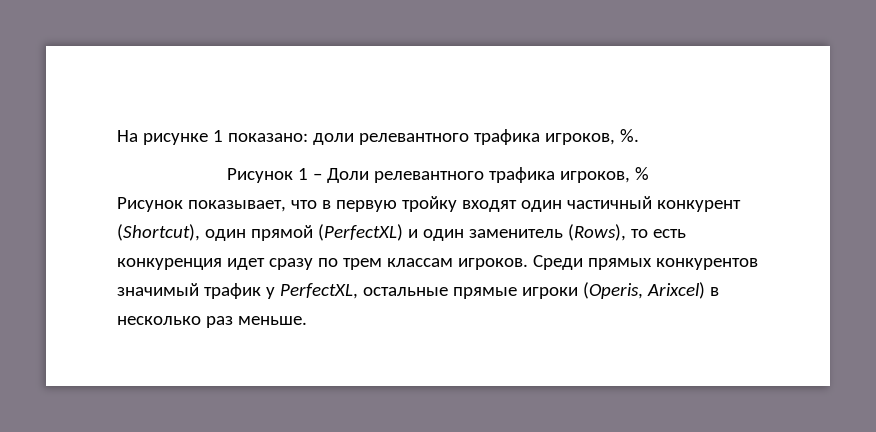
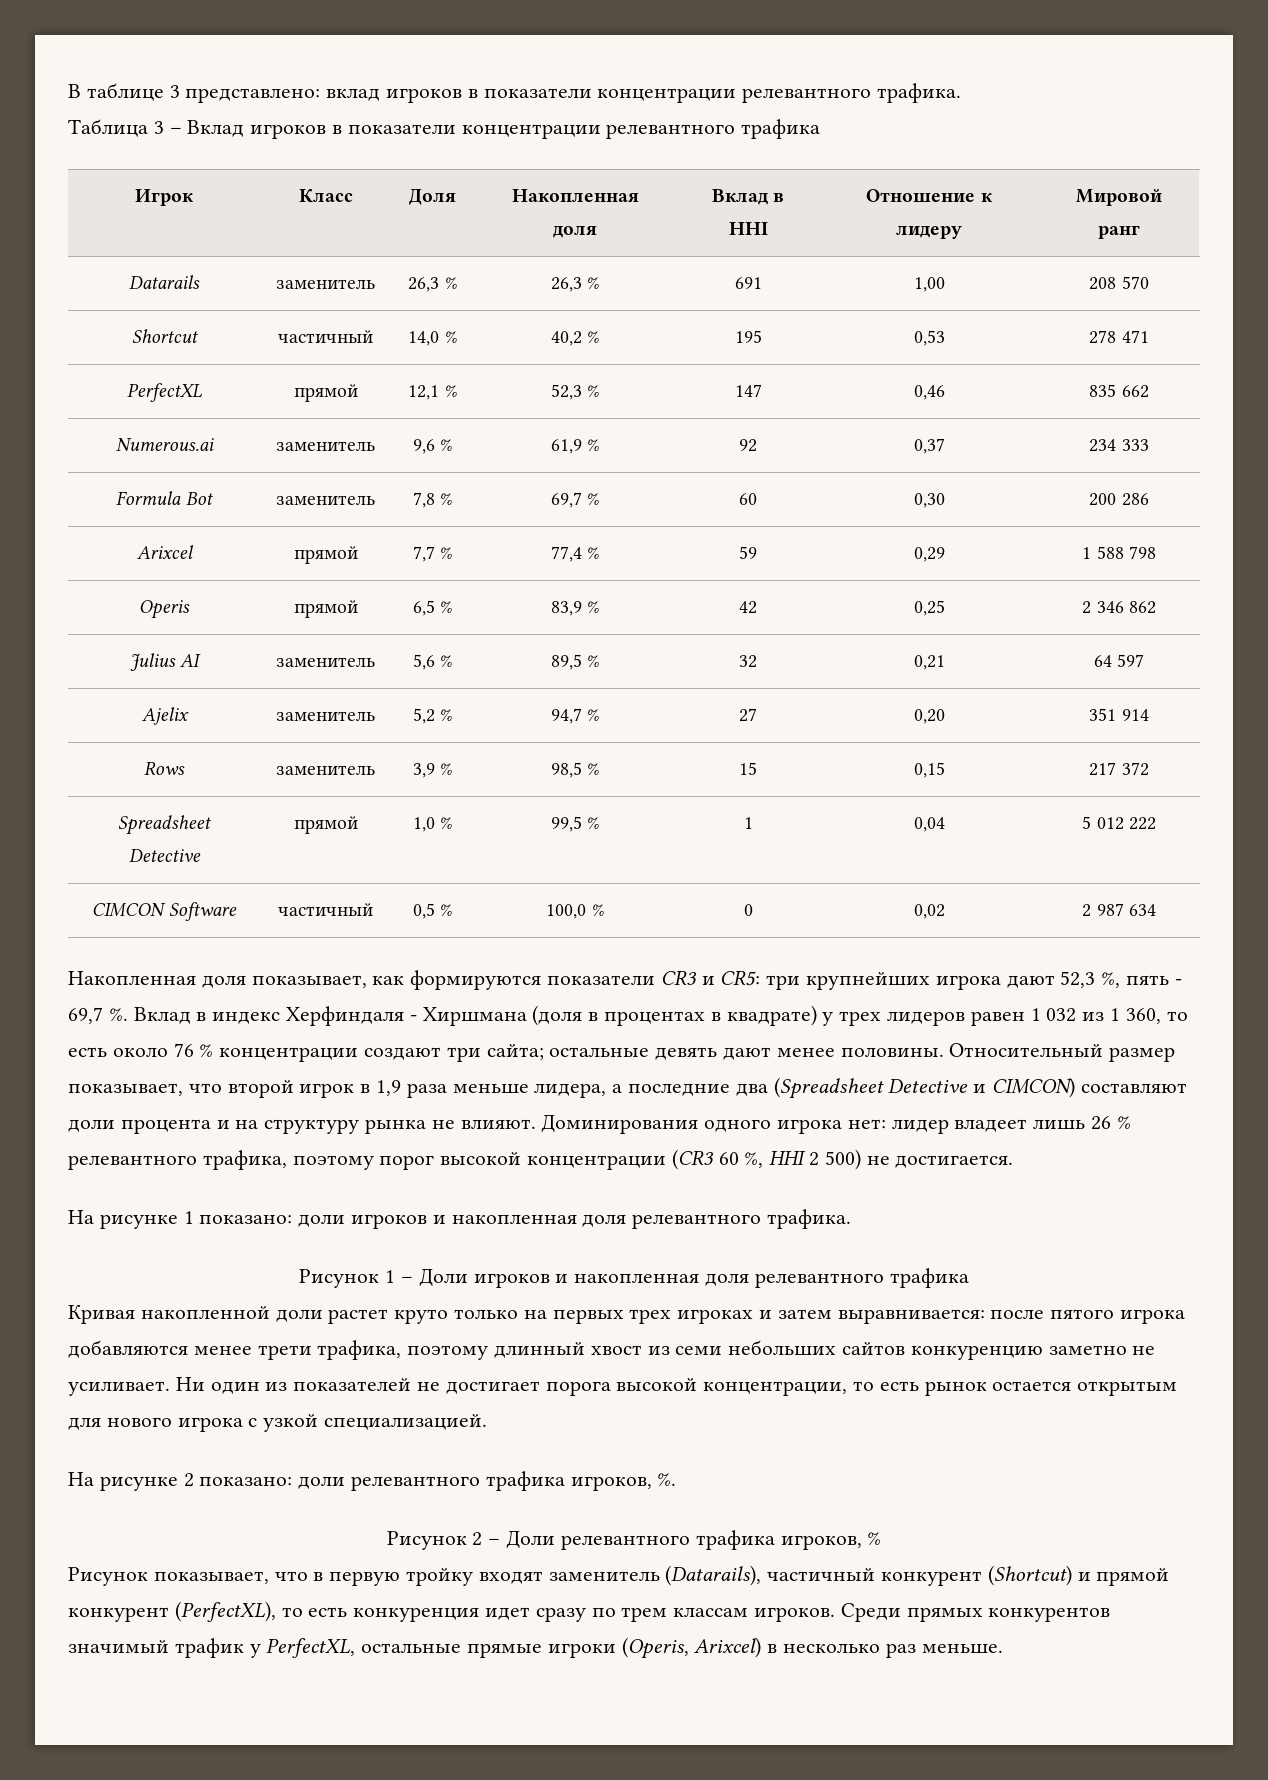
+ В таблице 3 представлено: вклад игроков в показатели концентрации релевантного трафика.
+ Таблица 3 – Вклад игроков в показатели концентрации релевантного трафика
+ Игрок | Класс | Доля | Накопленная доля | Вклад в HHI | Отношение к лидеру | Мировой ранг
+ Datarails | заменитель | 26,3 % | 26,3 % | 691 | 1,00 | 208 570
+ Shortcut | частичный | 14,0 % | 40,2 % | 195 | 0,53 | 278 471
+ PerfectXL | прямой | 12,1 % | 52,3 % | 147 | 0,46 | 835 662
+ Numerous.ai | заменитель | 9,6 % | 61,9 % | 92 | 0,37 | 234 333
+ Formula Bot | заменитель | 7,8 % | 69,7 % | 60 | 0,30 | 200 286
+ Arixcel | прямой | 7,7 % | 77,4 % | 59 | 0,29 | 1 588 798
+ Operis | прямой | 6,5 % | 83,9 % | 42 | 0,25 | 2 346 862
+ Julius AI | заменитель | 5,6 % | 89,5 % | 32 | 0,21 | 64 597
+ Ajelix | заменитель | 5,2 % | 94,7 % | 27 | 0,20 | 351 914
+ Rows | заменитель | 3,9 % | 98,5 % | 15 | 0,15 | 217 372
+ Spreadsheet Detective | прямой | 1,0 % | 99,5 % | 1 | 0,04 | 5 012 222
+ CIMCON Software | частичный | 0,5 % | 100,0 % | 0 | 0,02 | 2 987 634
+ Накопленная доля показывает, как формируются показатели CR3 и CR5: три крупнейших игрока дают 52,3 %, пять - 69,7 %. Вклад в индекс Херфиндаля - Хиршмана (доля в процентах в квадрате) у трех лидеров равен 1 032 из 1 360, то есть около 76 % концентрации создают три сайта; остальные девять дают менее половины. Относительный размер показывает, что второй игрок в 1,9 раза меньше лидера, а последние два (Spreadsheet Detective и CIMCON) составляют доли процента и на структуру рынка не влияют. Доминирования одного игрока нет: лидер владеет лишь 26 % релевантного трафика, поэтому порог высокой концентрации (CR3 60 %, HHI 2 500) не достигается.
- На рисунке 1 показано: доли релевантного трафика игроков, %.
+ На рисунке 1 показано: доли игроков и накопленная доля релевантного трафика.
+ Рисунок 1 – Доли игроков и накопленная доля релевантного трафика
+ Кривая накопленной доли растет круто только на первых трех игроках и затем выравнивается: после пятого игрока добавляются менее трети трафика, поэтому длинный хвост из семи небольших сайтов конкуренцию заметно не усиливает. Ни один из показателей не достигает порога высокой концентрации, то есть рынок остается открытым для нового игрока с узкой специализацией.
+ На рисунке 2 показано: доли релевантного трафика игроков, %.
- Рисунок 1 – Доли релевантного трафика игроков, %
+ Рисунок 2 – Доли релевантного трафика игроков, %
- Рисунок показывает, что в первую тройку входят один частичный конкурент (Shortcut), один прямой (PerfectXL) и один заменитель (Rows), то есть конкуренция идет сразу по трем классам игроков.
+ Рисунок показывает, что в первую тройку входят заменитель (Datarails), частичный конкурент (Shortcut) и прямой конкурент (PerfectXL), то есть конкуренция идет сразу по трем классам игроков.

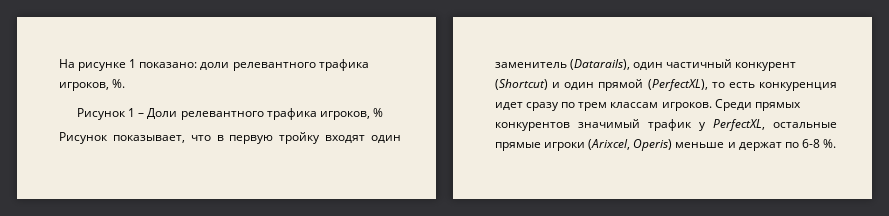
- В таблице 3 представлено: вклад игроков в показатели концентрации релевантного трафика.
- Таблица 3 – Вклад игроков в показатели концентрации релевантного трафика
- Игрок | Класс | Доля | Накопленная доля | Вклад в HHI | Отношение к лидеру | Мировой ранг
- Datarails | заменитель | 26,3 % | 26,3 % | 691 | 1,00 | 208 570
- Shortcut | частичный | 14,0 % | 40,2 % | 195 | 0,53 | 278 471
- PerfectXL | прямой | 12,1 % | 52,3 % | 147 | 0,46 | 835 662
- Numerous.ai | заменитель | 9,6 % | 61,9 % | 92 | 0,37 | 234 333
- Formula Bot | заменитель | 7,8 % | 69,7 % | 60 | 0,30 | 200 286
- Arixcel | прямой | 7,7 % | 77,4 % | 59 | 0,29 | 1 588 798
- Operis | прямой | 6,5 % | 83,9 % | 42 | 0,25 | 2 346 862
- Julius AI | заменитель | 5,6 % | 89,5 % | 32 | 0,21 | 64 597
- Ajelix | заменитель | 5,2 % | 94,7 % | 27 | 0,20 | 351 914
- Rows | заменитель | 3,9 % | 98,5 % | 15 | 0,15 | 217 372
- Spreadsheet Detective | прямой | 1,0 % | 99,5 % | 1 | 0,04 | 5 012 222
- CIMCON Software | частичный | 0,5 % | 100,0 % | 0 | 0,02 | 2 987 634
- Накопленная доля показывает, как формируются показатели CR3 и CR5: три крупнейших игрока дают 52,3 %, пять - 69,7 %. Вклад в индекс Херфиндаля - Хиршмана (доля в процентах в квадрате) у трех лидеров равен 1 032 из 1 360, то есть около 76 % концентрации создают три сайта; остальные девять дают менее половины. Относительный размер показывает, что второй игрок в 1,9 раза меньше лидера, а последние два (Spreadsheet Detective и CIMCON) составляют доли процента и на структуру рынка не влияют. Доминирования одного игрока нет: лидер владеет лишь 26 % релевантного трафика, поэтому порог высокой концентрации (CR3 60 %, HHI 2 500) не достигается.
- На рисунке 1 показано: доли игроков и накопленная доля релевантного трафика.
- Рисунок 1 – Доли игроков и накопленная доля релевантного трафика
- Кривая накопленной доли растет круто только на первых трех игроках и затем выравнивается: после пятого игрока добавляются менее трети трафика, поэтому длинный хвост из семи небольших сайтов конкуренцию заметно не усиливает. Ни один из показателей не достигает порога высокой концентрации, то есть рынок остается открытым для нового игрока с узкой специализацией.
- На рисунке 2 показано: доли релевантного трафика игроков, %.
+ На рисунке 1 показано: доли релевантного трафика игроков, %.
- Рисунок 2 – Доли релевантного трафика игроков, %
+ Рисунок 1 – Доли релевантного трафика игроков, %
- Рисунок показывает, что в первую тройку входят заменитель (Datarails), частичный конкурент (Shortcut) и прямой конкурент (PerfectXL), то есть конкуренция идет сразу по трем классам игроков.
+ Рисунок показывает, что в первую тройку входят один заменитель (Datarails), один частичный конкурент (Shortcut) и один прямой (PerfectXL), то есть конкуренция идет сразу по трем классам игроков.
- Среди прямых конкурентов значимый трафик у PerfectXL, остальные прямые игроки (Operis, Arixcel) в несколько раз меньше.
+ Среди прямых конкурентов значимый трафик у PerfectXL, остальные прямые игроки (Arixcel, Operis) меньше и держат по 6-8 %.

